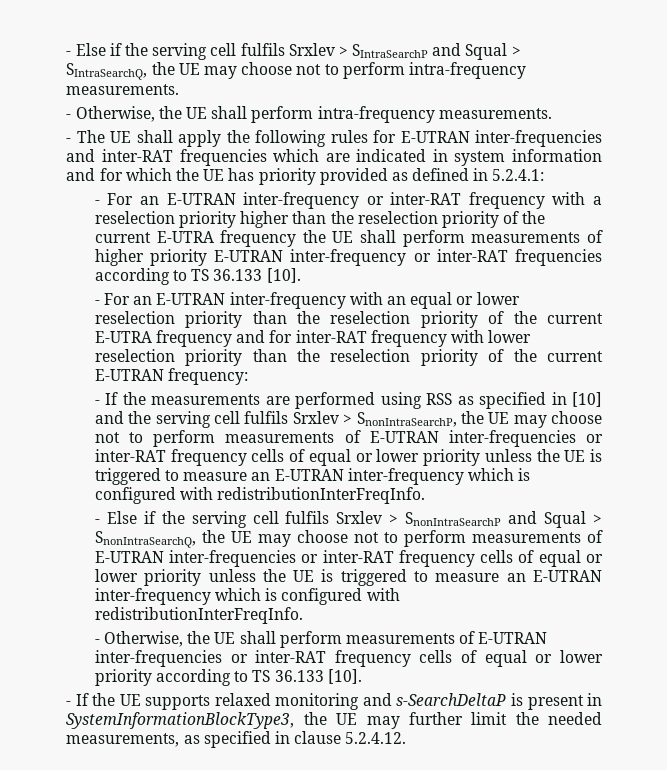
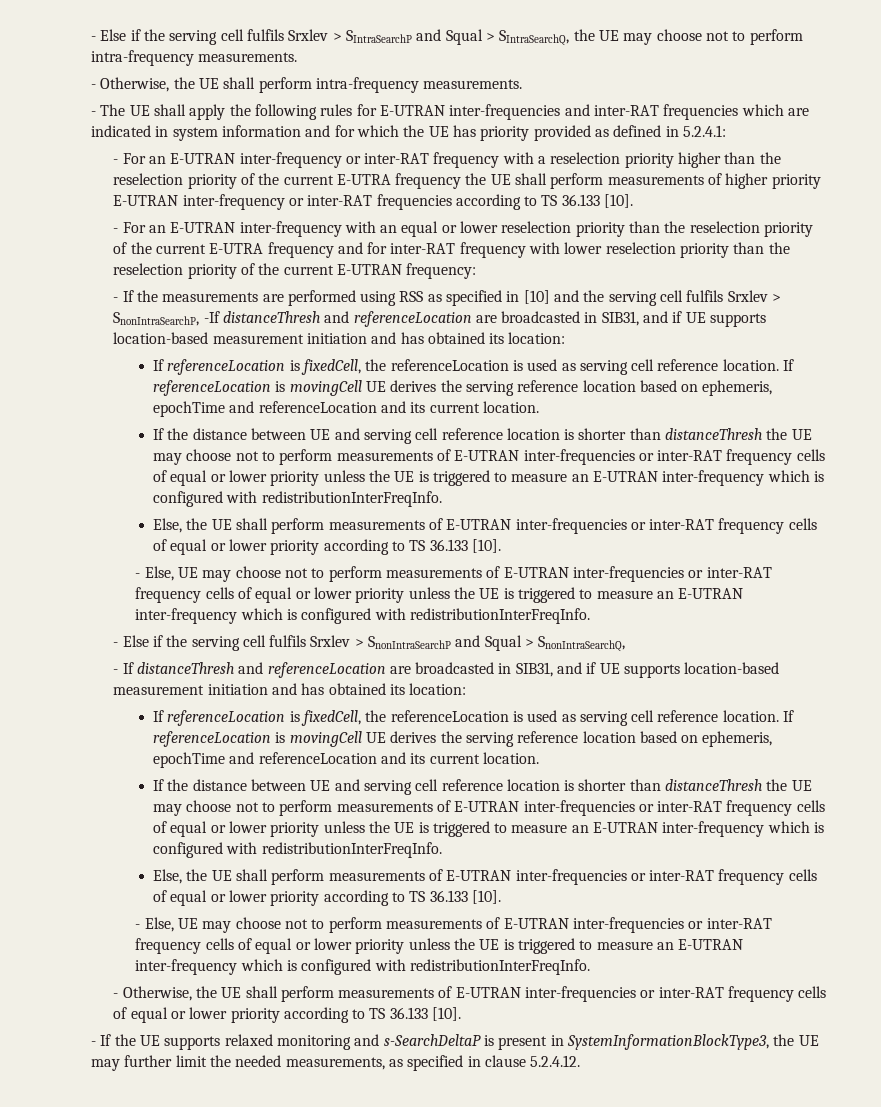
- - If the measurements are performed using RSS as specified in [10] and the serving cell fulfils Srxlev > SnonIntraSearchP, the UE may choose not to perform measurements of E-UTRAN inter-frequencies or inter-RAT frequency cells of equal or lower priority unless the UE is triggered to measure an E-UTRAN inter-frequency which is configured with redistributionInterFreqInfo.
+ - If the measurements are performed using RSS as specified in [10] and the serving cell fulfils Srxlev > SnonIntraSearchP, -If distanceThresh and referenceLocation are broadcasted in SIB31, and if UE supports location-based measurement initiation and has obtained its location:
+ If referenceLocation is fixedCell, the referenceLocation is used as serving cell reference location. If referenceLocation is movingCell UE derives the serving reference location based on ephemeris, epochTime and referenceLocation and its current location.
+ If the distance between UE and serving cell reference location is shorter than distanceThresh the UE may choose not to perform measurements of E-UTRAN inter-frequencies or inter-RAT frequency cells of equal or lower priority unless the UE is triggered to measure an E-UTRAN inter-frequency which is configured with redistributionInterFreqInfo.
+ Else, the UE shall perform measurements of E-UTRAN inter-frequencies or inter-RAT frequency cells of equal or lower priority according to TS 36.133 [10].
+ - Else, UE may choose not to perform measurements of E-UTRAN inter-frequencies or inter-RAT frequency cells of equal or lower priority unless the UE is triggered to measure an E-UTRAN inter-frequency which is configured with redistributionInterFreqInfo.
- - Else if the serving cell fulfils Srxlev > SnonIntraSearchP and Squal > SnonIntraSearchQ, the UE may choose not to perform measurements of E-UTRAN inter-frequencies or inter-RAT frequency cells of equal or lower priority unless the UE is triggered to measure an E-UTRAN inter-frequency which is configured with redistributionInterFreqInfo.
+ - Else if the serving cell fulfils Srxlev > SnonIntraSearchP and Squal > SnonIntraSearchQ,
+ - If distanceThresh and referenceLocation are broadcasted in SIB31, and if UE supports location-based measurement initiation and has obtained its location:
+ If referenceLocation is fixedCell, the referenceLocation is used as serving cell reference location. If referenceLocation is movingCell UE derives the serving reference location based on ephemeris, epochTime and referenceLocation and its current location.
+ If the distance between UE and serving cell reference location is shorter than distanceThresh the UE may choose not to perform measurements of E-UTRAN inter-frequencies or inter-RAT frequency cells of equal or lower priority unless the UE is triggered to measure an E-UTRAN inter-frequency which is configured with redistributionInterFreqInfo.
+ Else, the UE shall perform measurements of E-UTRAN inter-frequencies or inter-RAT frequency cells of equal or lower priority according to TS 36.133 [10].
+ - Else, UE may choose not to perform measurements of E-UTRAN inter-frequencies or inter-RAT frequency cells of equal or lower priority unless the UE is triggered to measure an E-UTRAN inter-frequency which is configured with redistributionInterFreqInfo.

